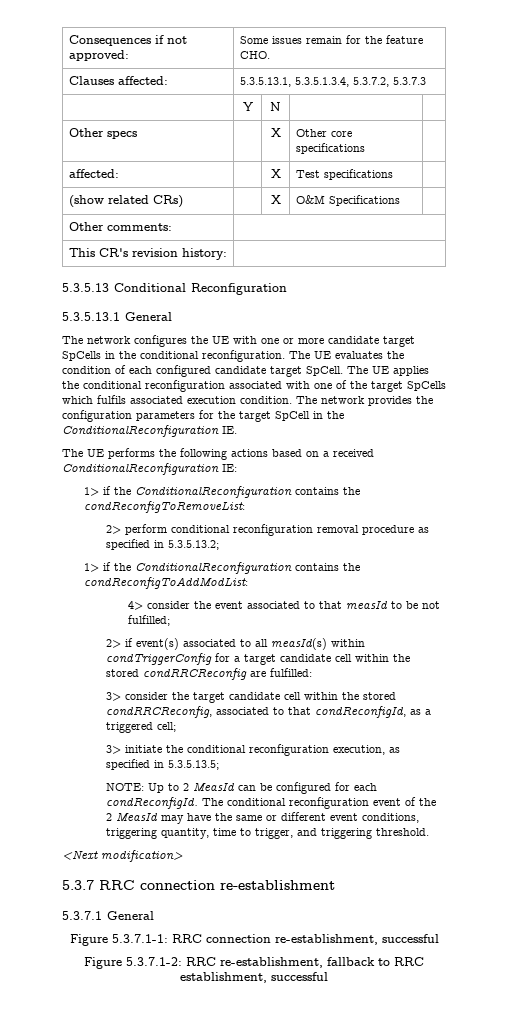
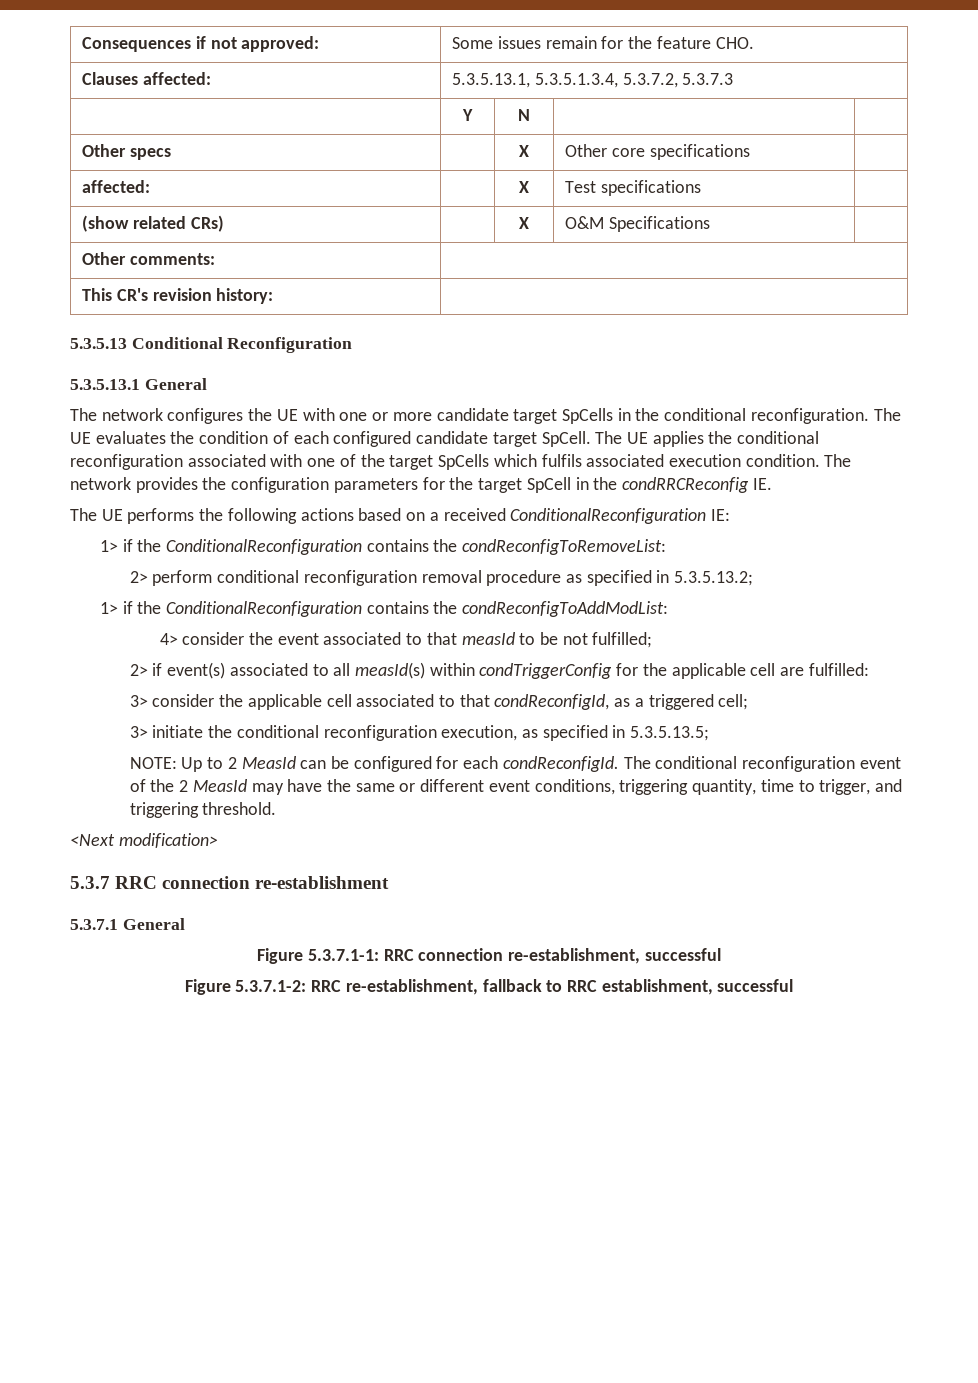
- The network provides the configuration parameters for the target SpCell in the ConditionalReconfiguration IE.
+ The network provides the configuration parameters for the target SpCell in the condRRCReconfig IE.
- 2> if event(s) associated to all measId(s) within condTriggerConfig for a target candidate cell within the stored condRRCReconfig are fulfilled:
+ 2> if event(s) associated to all measId(s) within condTriggerConfig for the applicable cell are fulfilled:
- 3> consider the target candidate cell within the stored condRRCReconfig, associated to that condReconfigId, as a triggered cell;
+ 3> consider the applicable cell associated to that condReconfigId, as a triggered cell;

